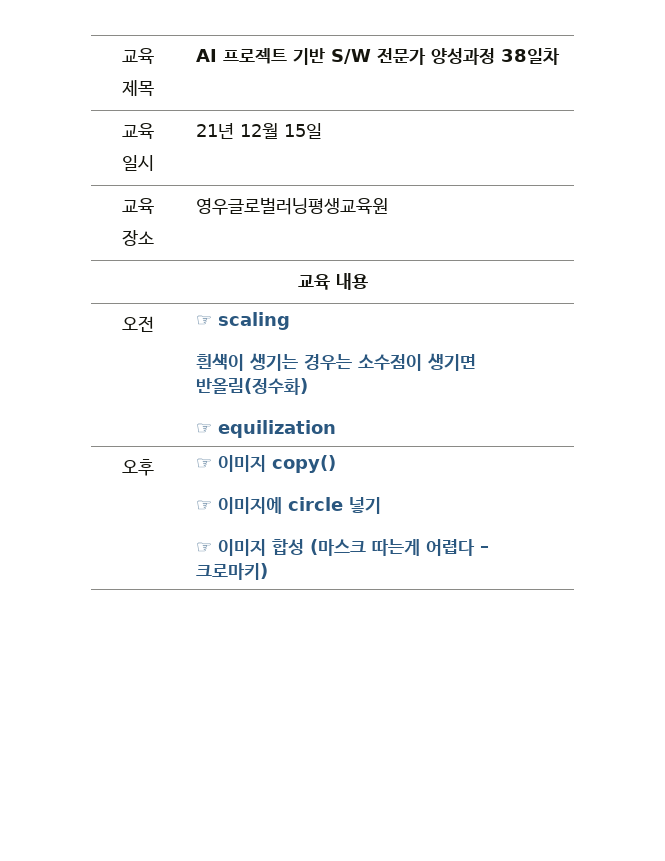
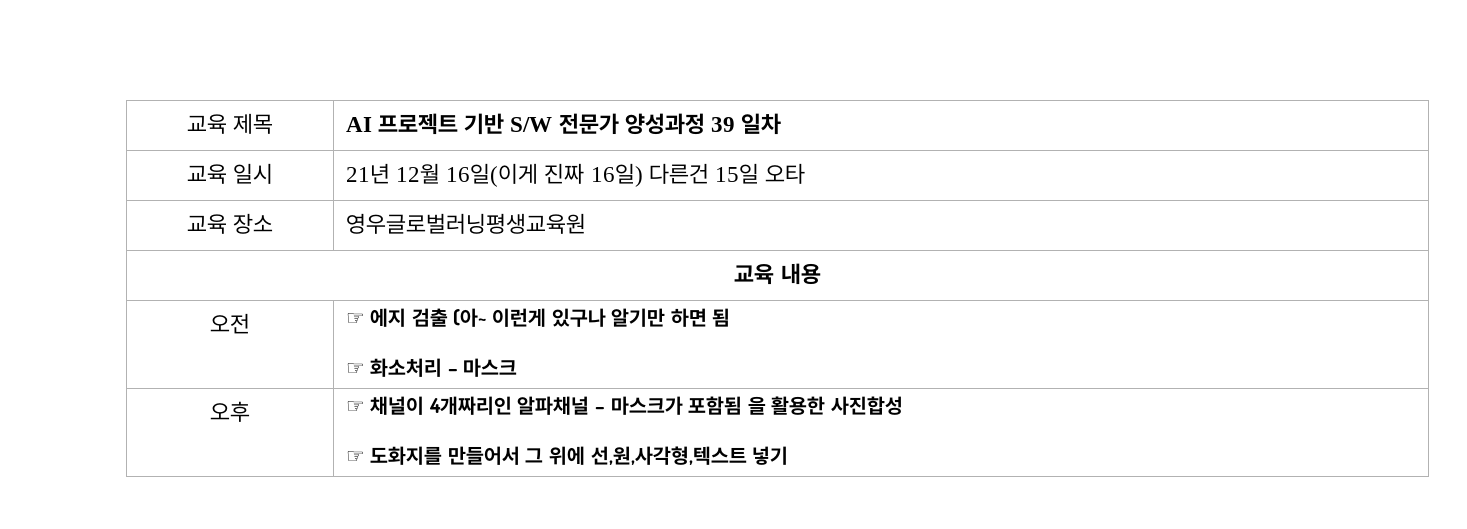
- 교육 제목 | AI 프로젝트 기반 S/W 전문가 양성과정 38일차
+ 교육 제목 | AI 프로젝트 기반 S/W 전문가 양성과정 39 일차
- 교육 일시 | 21년 12월 15일
+ 교육 일시 | 21년 12월 16일(이게 진짜 16일) 다른건 15일 오타
- 오전 | ☞ scaling
- 흰색이 생기는 경우는 소수점이 생기면 반올림(정수화)
- ☞ equilization
- 오후 | ☞ 이미지 copy()
- ☞ 이미지에 circle 넣기
- ☞ 이미지 합성 (마스크 따는게 어렵다 – 크로마키)
+ 오전 | ☞ 에지 검출 (아~ 이런게 있구나 알기만 하면 됨
+ ☞ 화소처리 – 마스크
+ 오후 | ☞ 채널이 4개짜리인 알파채널 – 마스크가 포함됨 을 활용한 사진합성
+ ☞ 도화지를 만들어서 그 위에 선,원,사각형,텍스트 넣기

